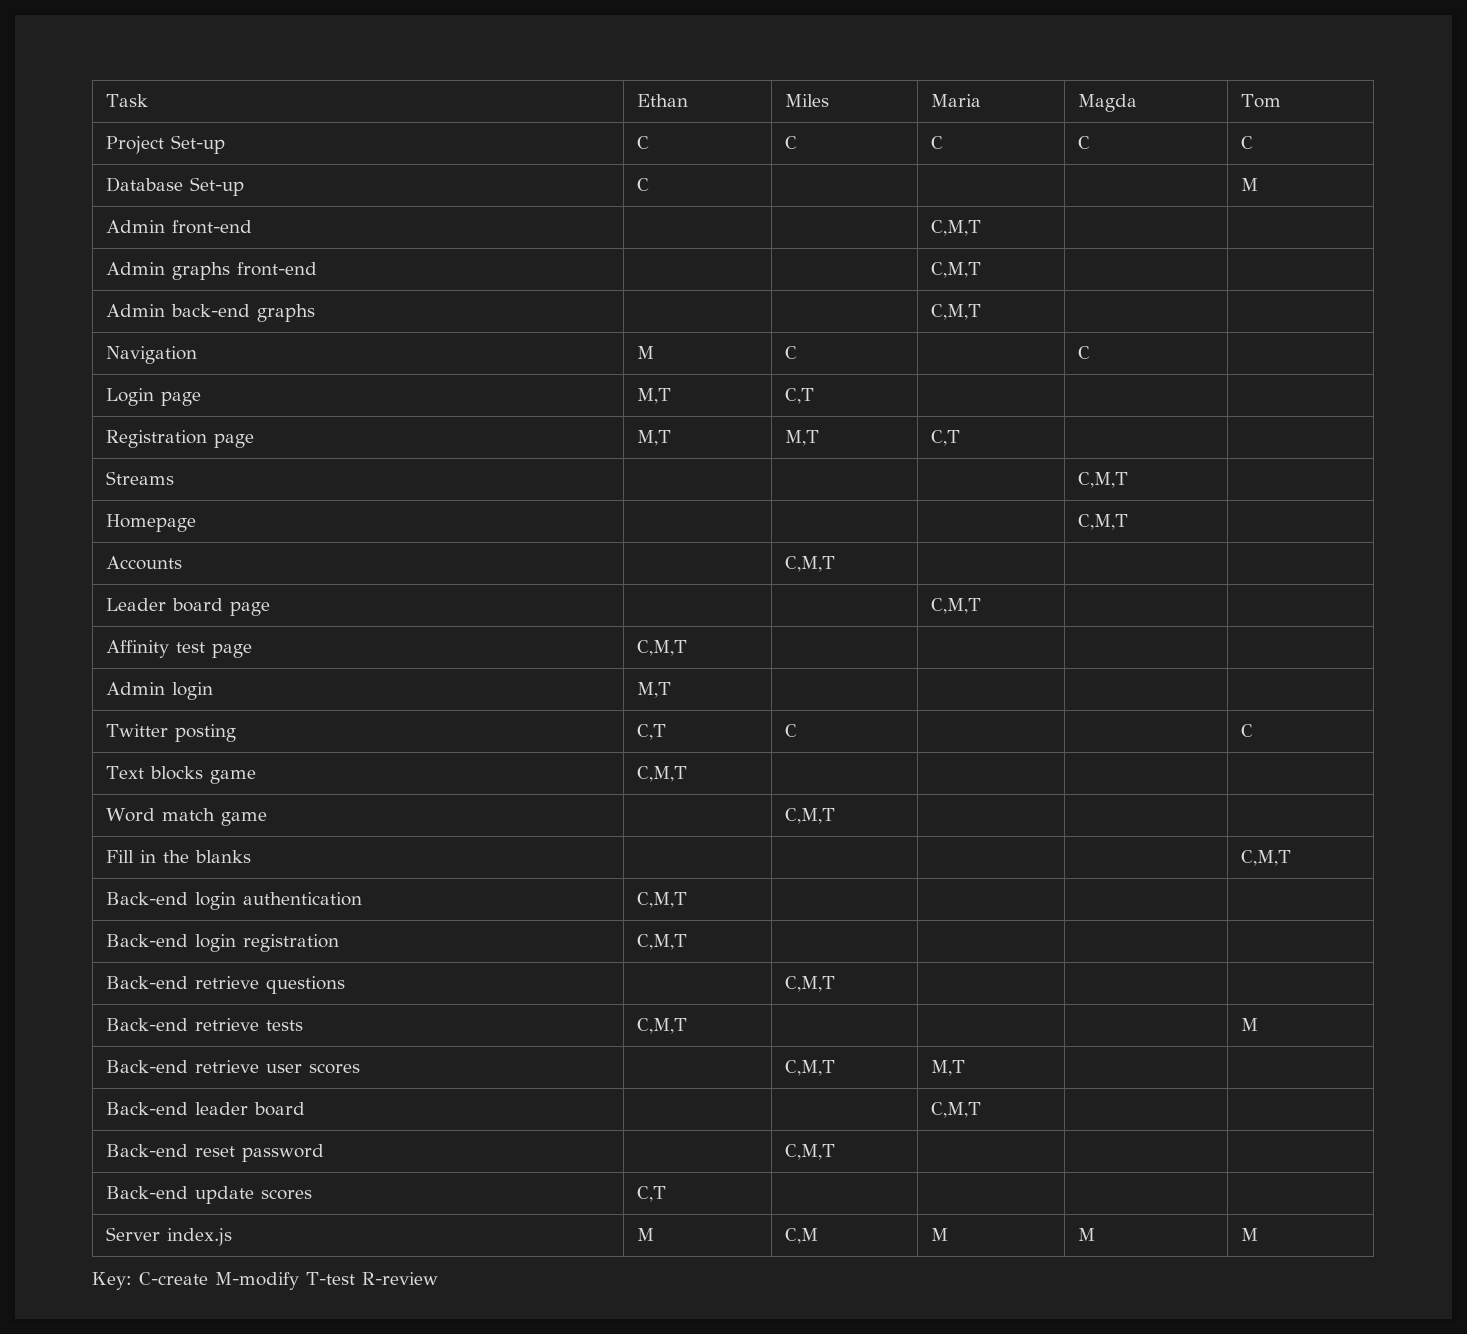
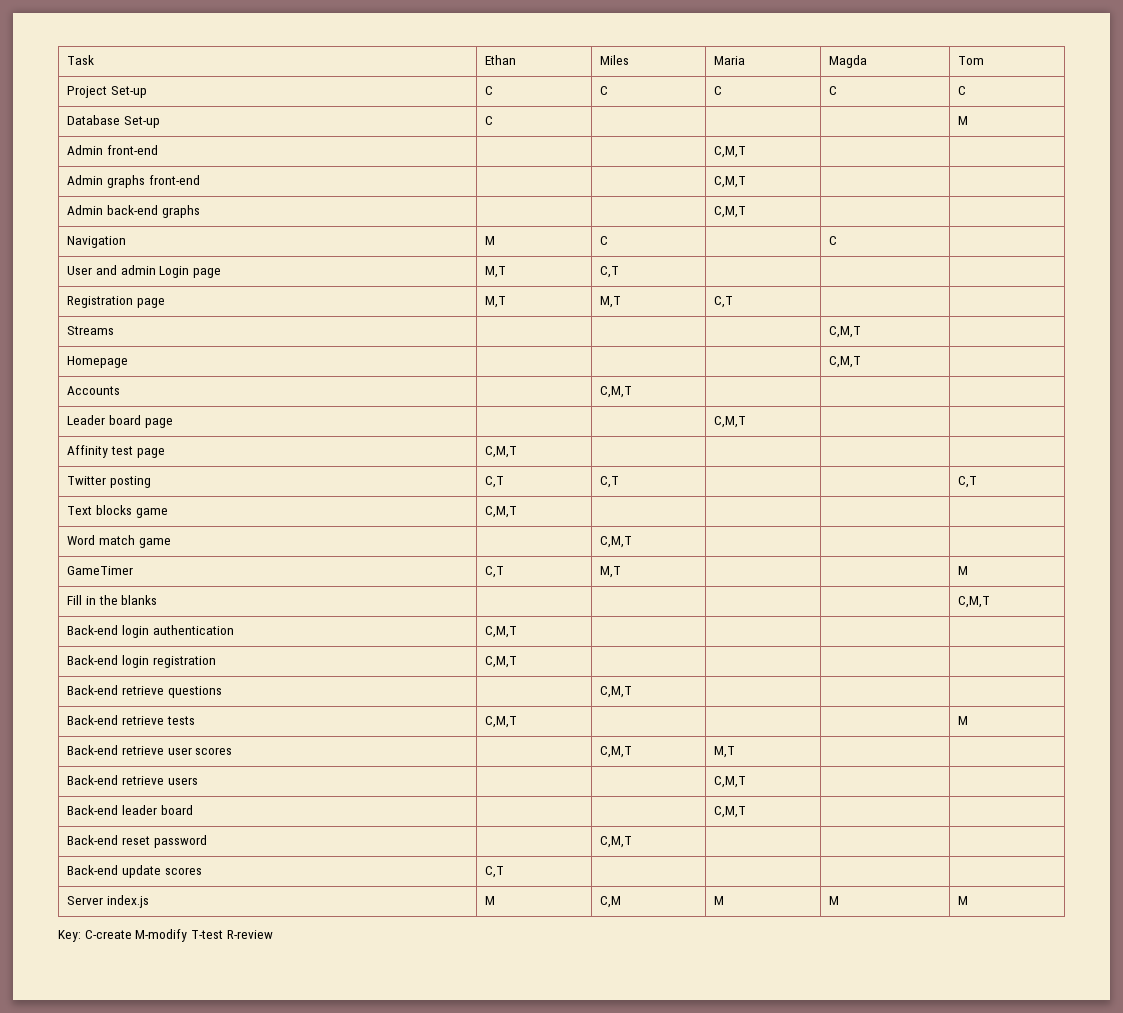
- Login page | M,T | C,T | | |
+ User and admin Login page | M,T | C,T | | |
- Admin login | M,T | | | |
- Twitter posting | C,T | C | | | C
+ Twitter posting | C,T | C,T | | | C,T
+ GameTimer | C,T | M,T | | | M
+ Back-end retrieve users | | | C,M,T | |

